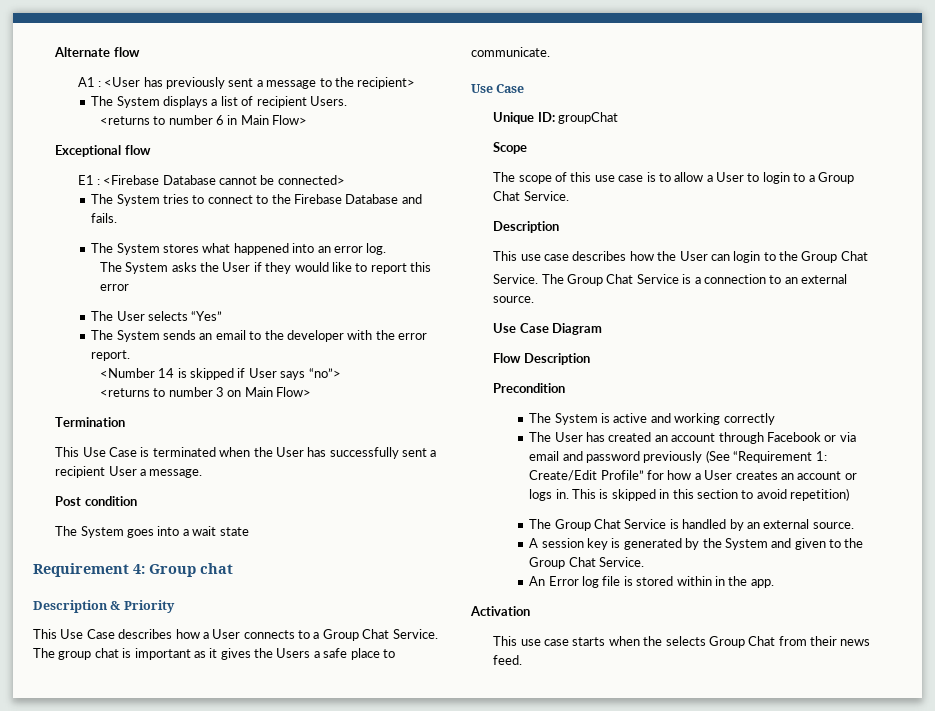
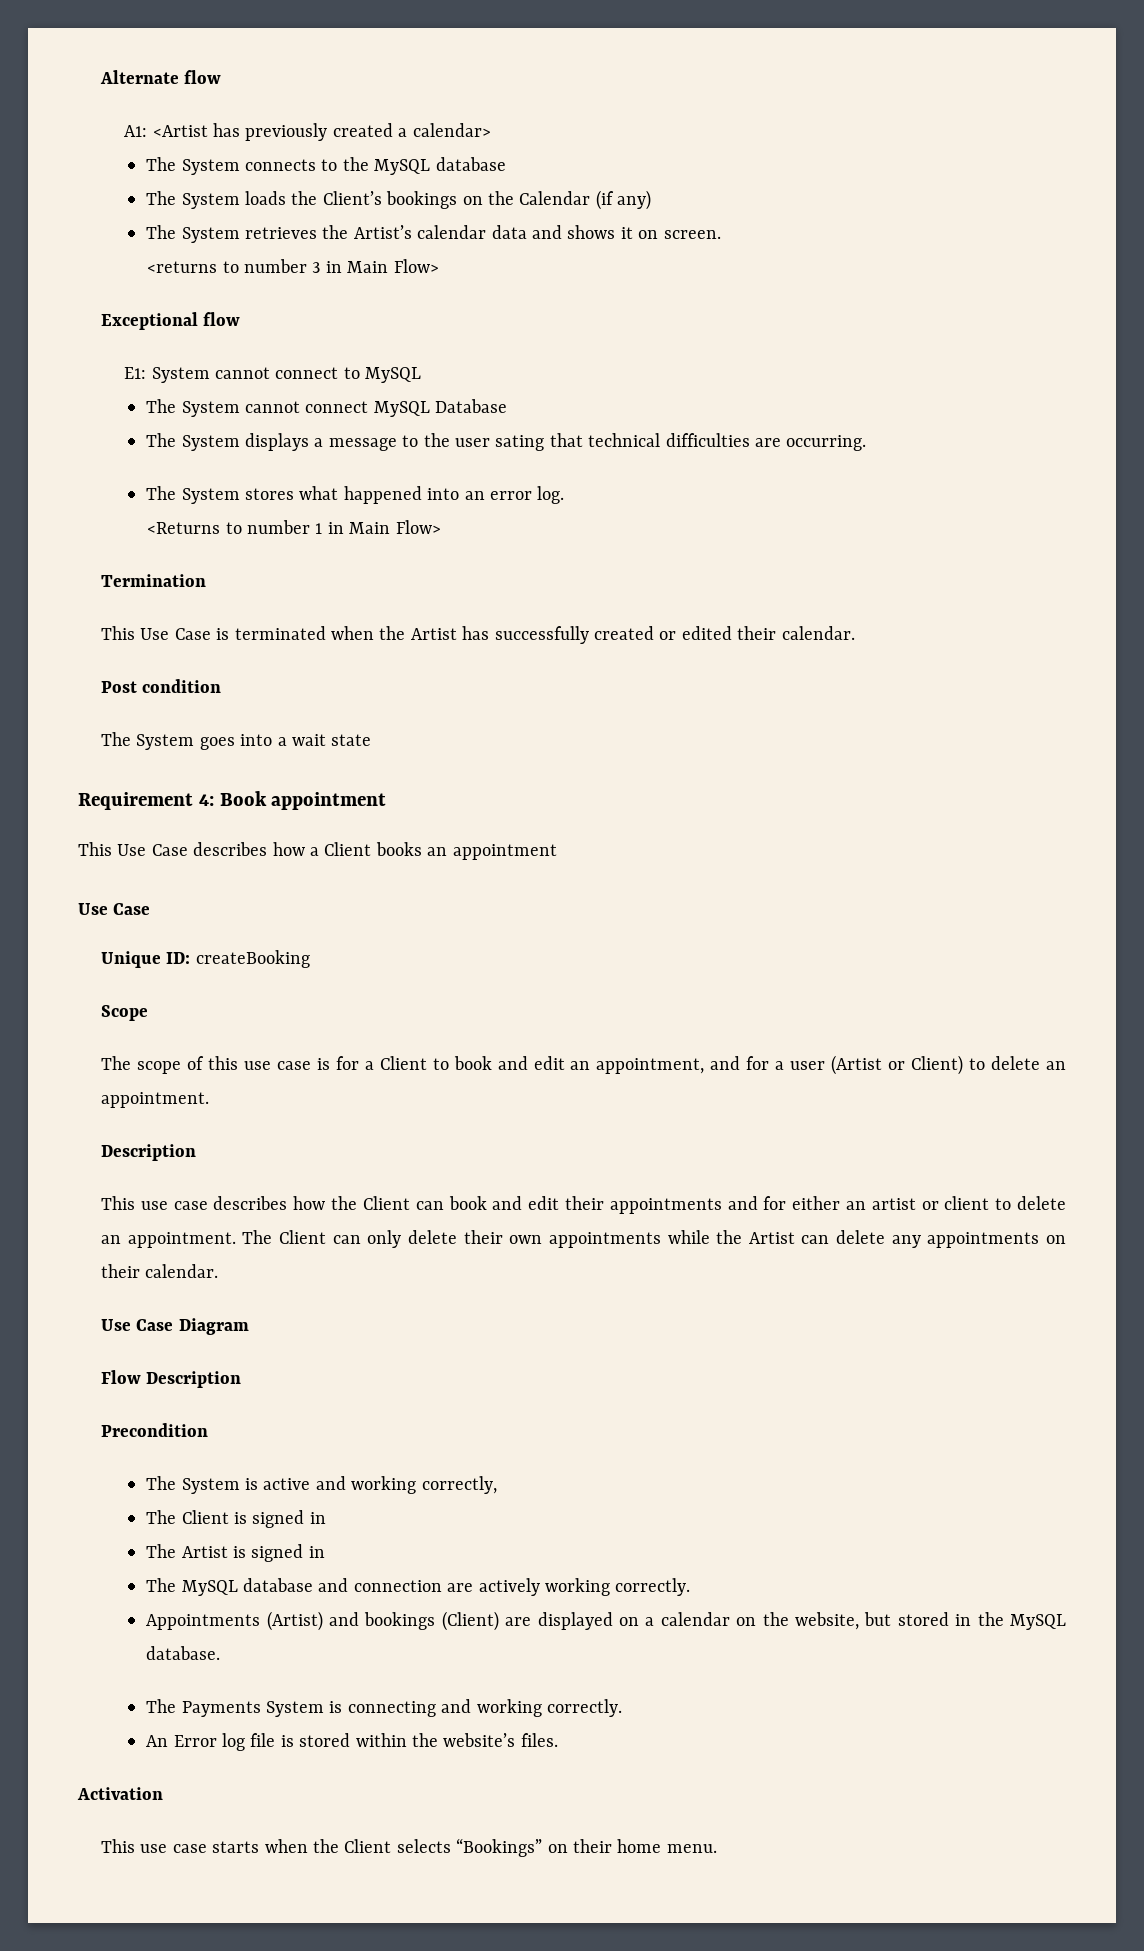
- A1 : <User has previously sent a message to the recipient>
- The System displays a list of recipient Users.
- <returns to number 6 in Main Flow>
+ A1: <Artist has previously created a calendar>
+ The System connects to the MySQL database
+ The System loads the Client’s bookings on the Calendar (if any)
+ The System retrieves the Artist’s calendar data and shows it on screen.
+ <returns to number 3 in Main Flow>
- E1 : <Firebase Database cannot be connected>
- The System tries to connect to the Firebase Database and fails.
+ E1: System cannot connect to MySQL
+ The System cannot connect MySQL Database
+ The System displays a message to the user sating that technical difficulties are occurring.
- The System asks the User if they would like to report this error
- The User selects “Yes”
- The System sends an email to the developer with the error report.
- <Number 14 is skipped if User says “no”>
- <returns to number 3 on Main Flow>
+ <Returns to number 1 in Main Flow>
- This Use Case is terminated when the User has successfully sent a recipient User a message.
+ This Use Case is terminated when the Artist has successfully created or edited their calendar.
- Requirement 4: Group chat
- Description & Priority
+ Requirement 4: Book appointment
- This Use Case describes how a User connects to a Group Chat Service. The group chat is important as it gives the Users a safe place to communicate.
+ This Use Case describes how a Client books an appointment
- Unique ID: groupChat
+ Unique ID: createBooking
- The scope of this use case is to allow a User to login to a Group Chat Service.
+ The scope of this use case is for a Client to book and edit an appointment, and for a user (Artist or Client) to delete an appointment.
- This use case describes how the User can login to the Group Chat
- Service. The Group Chat Service is a connection to an external source.
+ This use case describes how the Client can book and edit their appointments and for either an artist or client to delete an appointment. The Client can only delete their own appointments while the Artist can delete any appointments on their calendar.
- The System is active and working correctly
- The User has created an account through Facebook or via email and password previously (See “Requirement 1: Create/Edit Profile” for how a User creates an account or logs in. This is skipped in this section to avoid repetition)
- The Group Chat Service is handled by an external source.
- A session key is generated by the System and given to the Group Chat Service.
+ The System is active and working correctly,
+ The Client is signed in
+ The Artist is signed in
+ The MySQL database and connection are actively working correctly.
+ Appointments (Artist) and bookings (Client) are displayed on a calendar on the website, but stored in the MySQL database.
+ The Payments System is connecting and working correctly.
- An Error log file is stored within in the app.
+ An Error log file is stored within the website’s files.
- This use case starts when the selects Group Chat from their news feed.
+ This use case starts when the Client selects “Bookings” on their home menu.

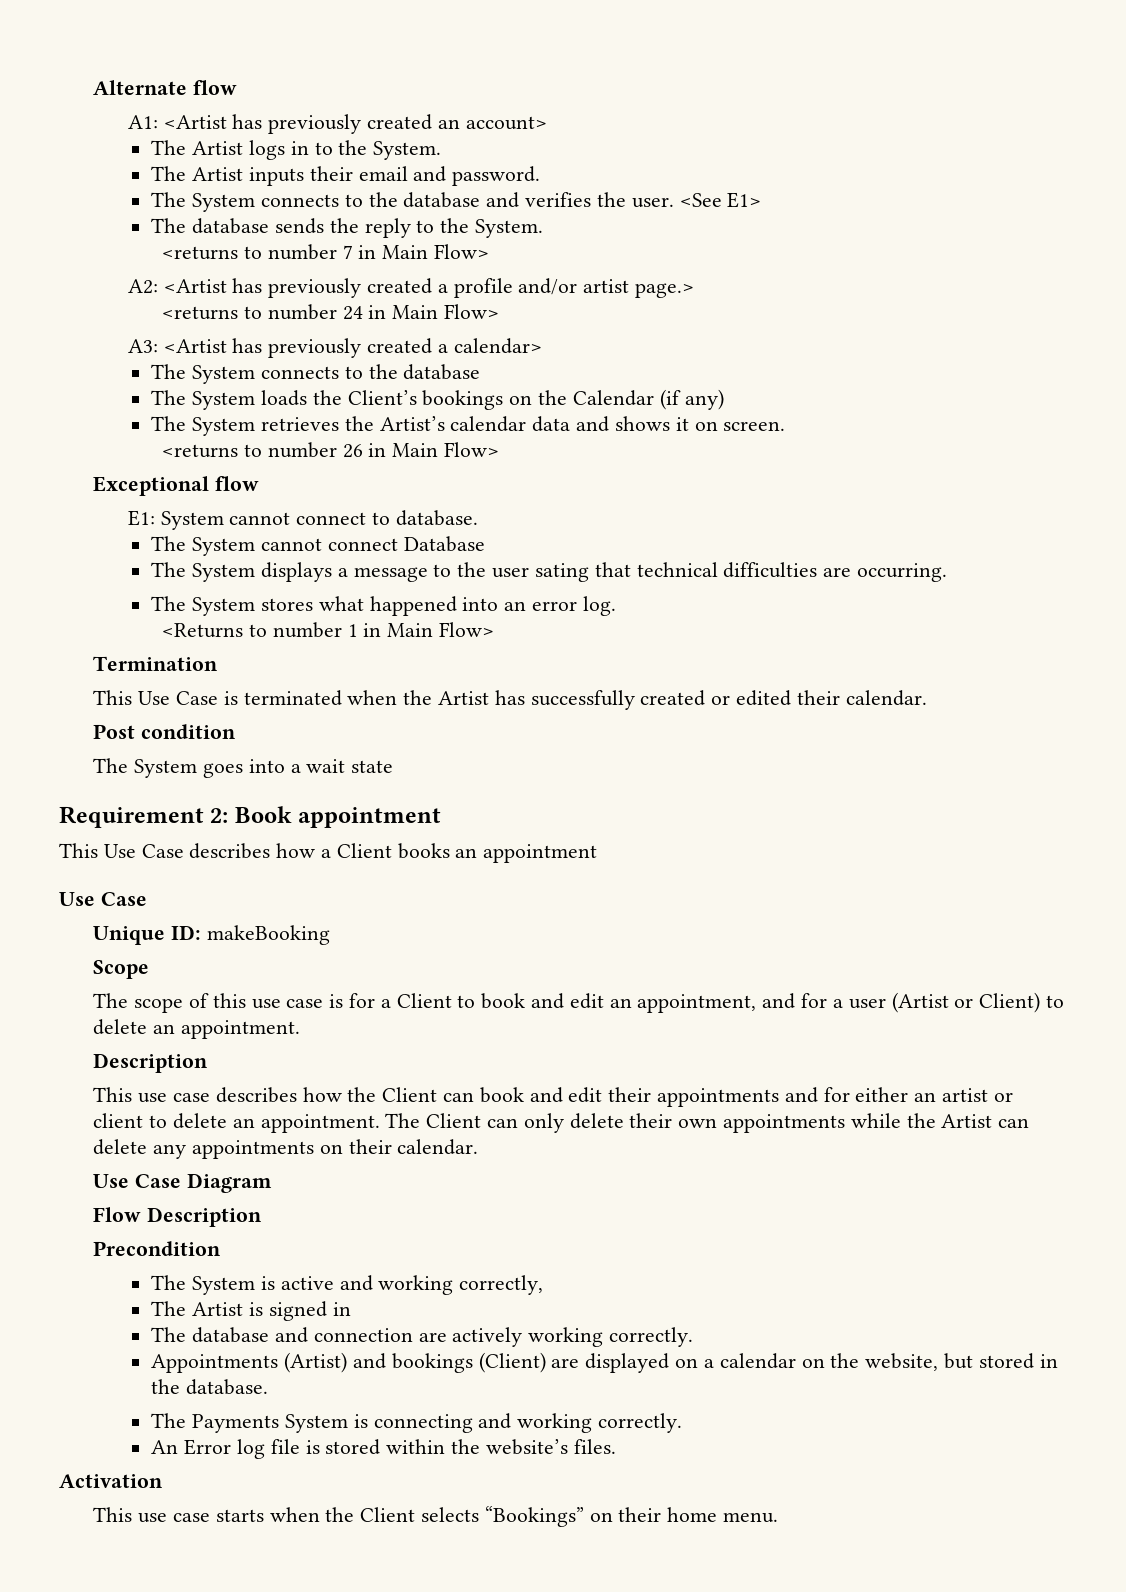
- A1: <Artist has previously created a calendar>
- The System connects to the MySQL database
+ A1: <Artist has previously created an account>
+ The Artist logs in to the System.
+ The Artist inputs their email and password.
+ The System connects to the database and verifies the user. <See E1>
+ The database sends the reply to the System.
+ <returns to number 7 in Main Flow>
+ A2: <Artist has previously created a profile and/or artist page.>
+ <returns to number 24 in Main Flow>
+ A3: <Artist has previously created a calendar>
+ The System connects to the database
- <returns to number 3 in Main Flow>
+ <returns to number 26 in Main Flow>
- E1: System cannot connect to MySQL
+ E1: System cannot connect to database.
- The System cannot connect MySQL Database
+ The System cannot connect Database
- Requirement 4: Book appointment
+ Requirement 2: Book appointment
- Unique ID: createBooking
+ Unique ID: makeBooking
- The Client is signed in
- The MySQL database and connection are actively working correctly.
+ The database and connection are actively working correctly.
- Appointments (Artist) and bookings (Client) are displayed on a calendar on the website, but stored in the MySQL database.
+ Appointments (Artist) and bookings (Client) are displayed on a calendar on the website, but stored in the database.

